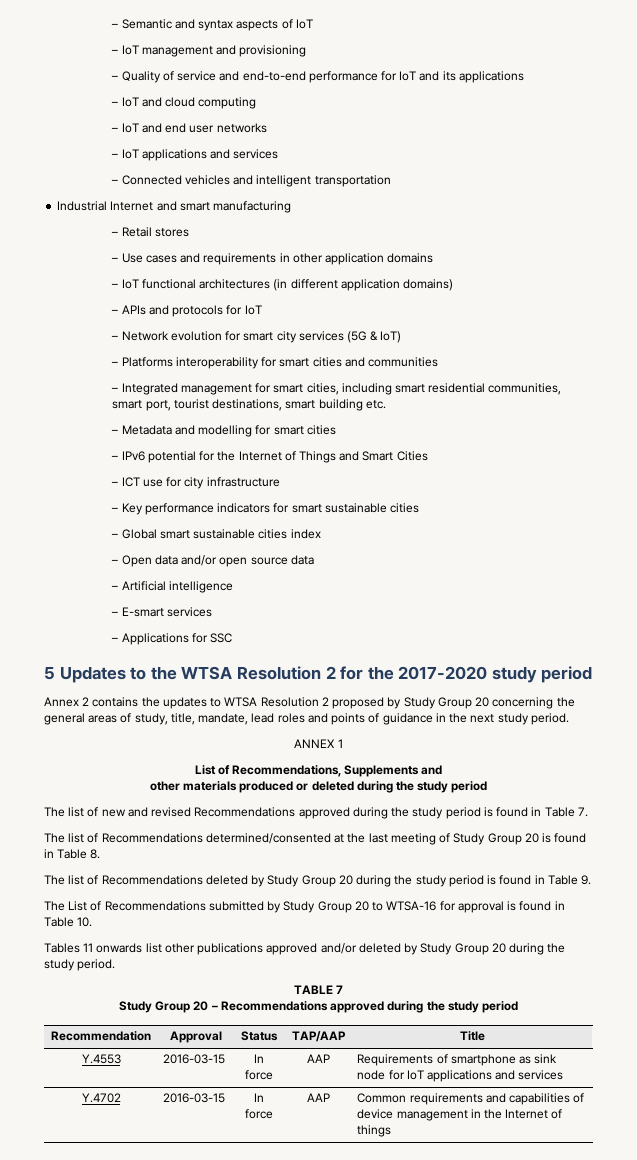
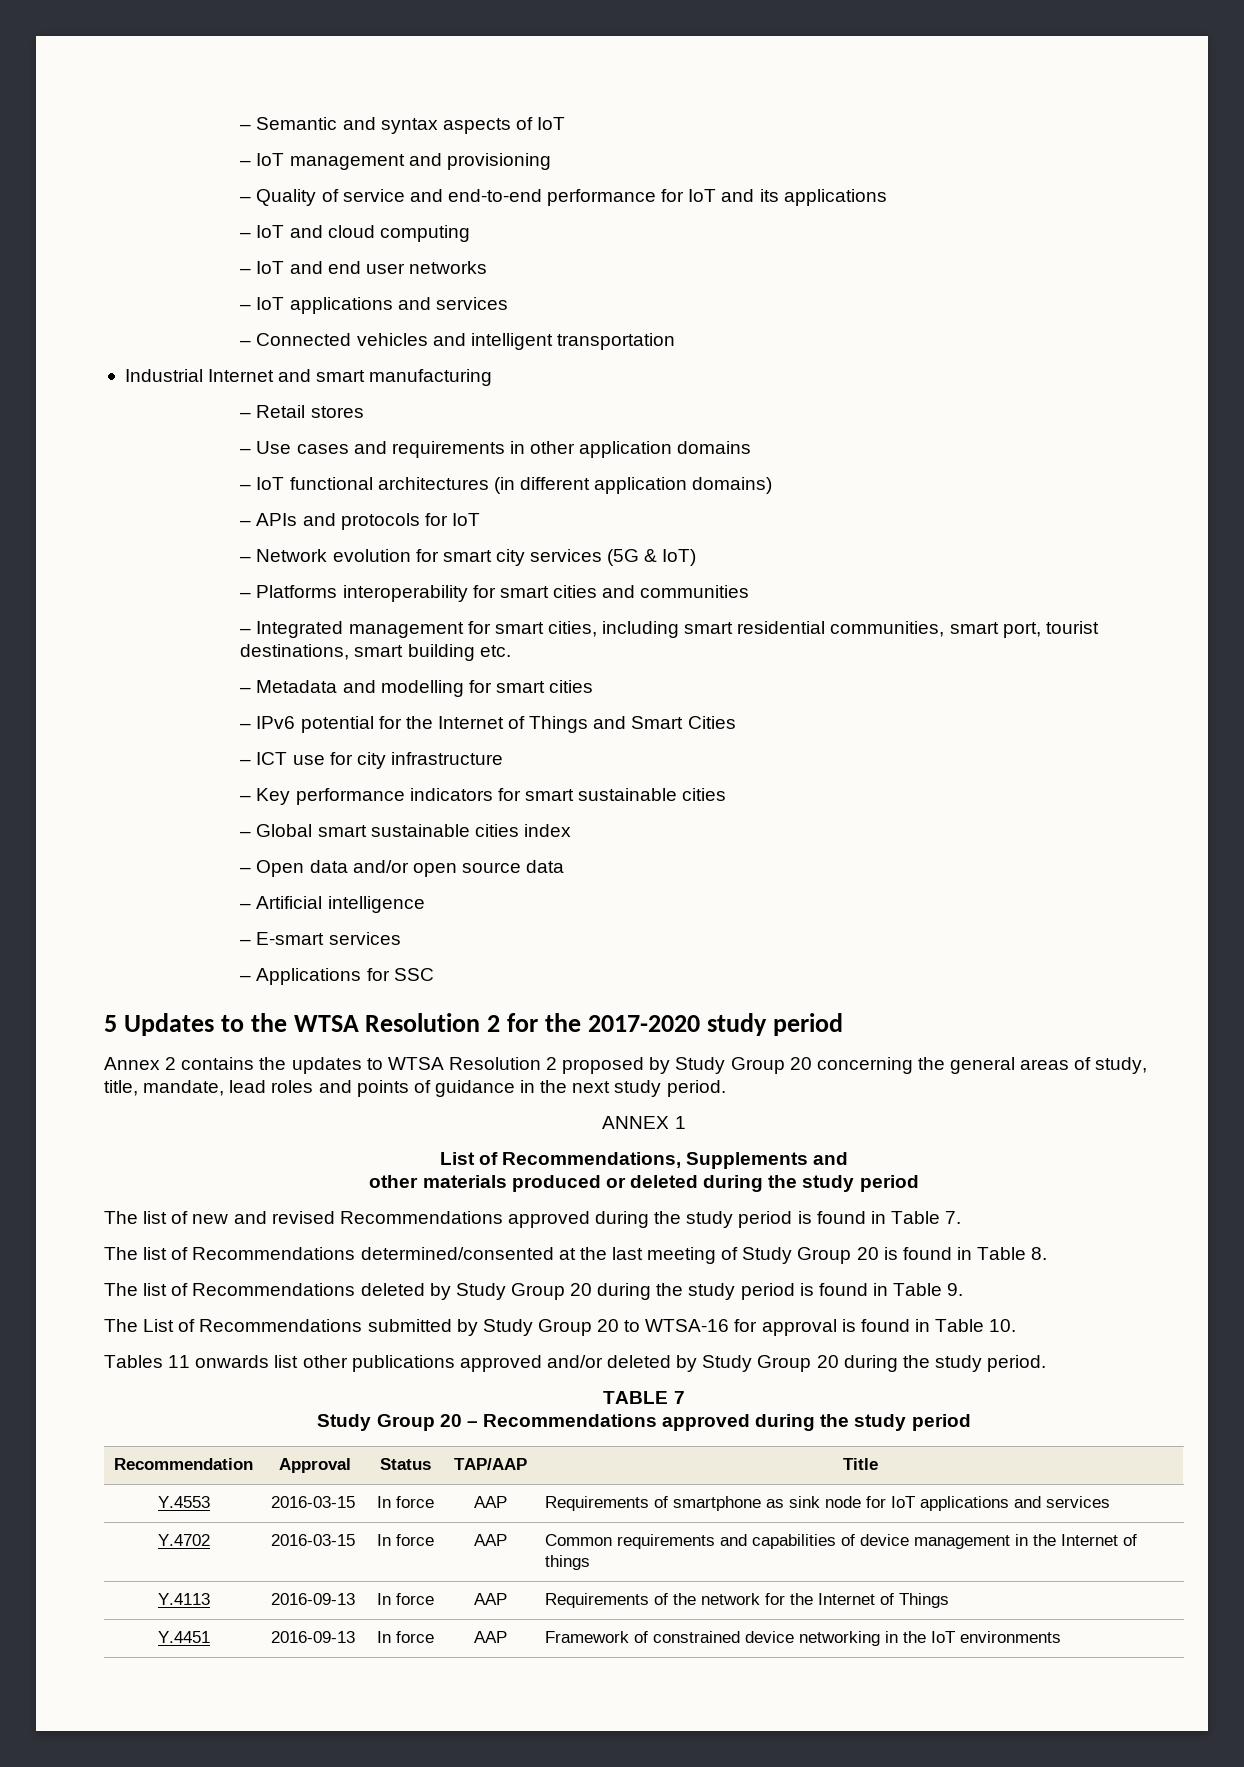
+ Y.4113 | 2016-09-13 | In force | AAP | Requirements of the network for the Internet of Things
+ Y.4451 | 2016-09-13 | In force | AAP | Framework of constrained device networking in the IoT environments

